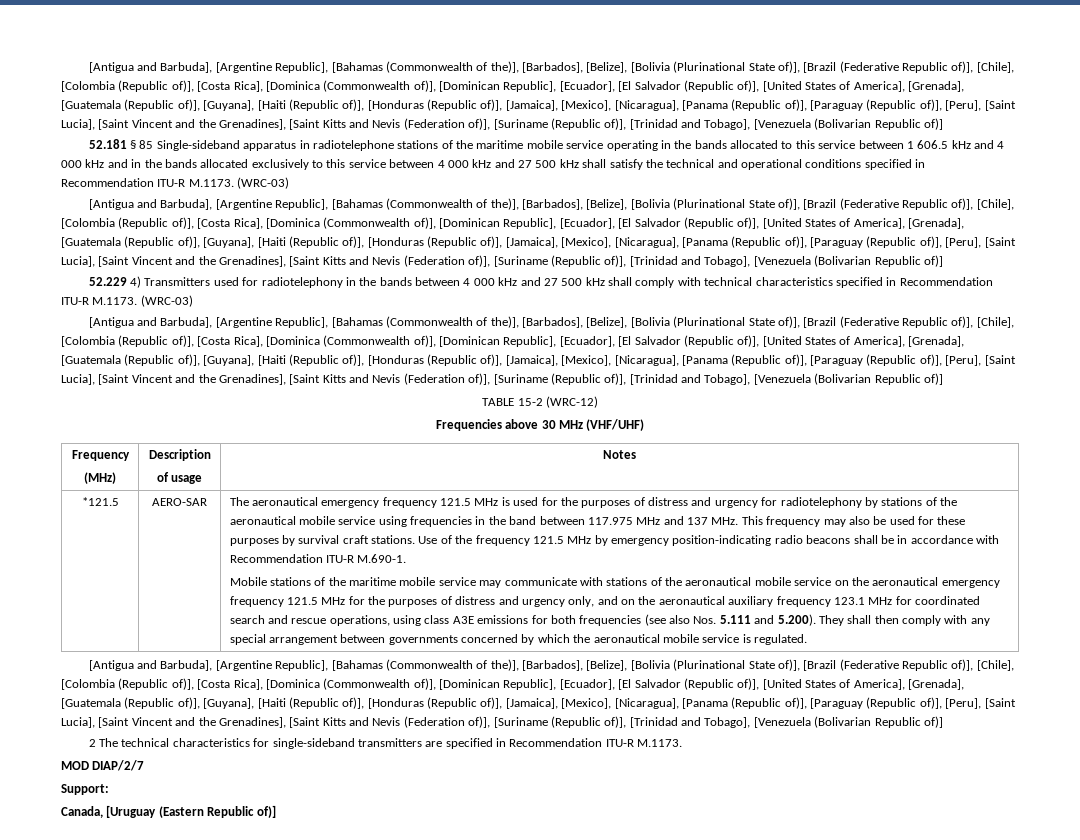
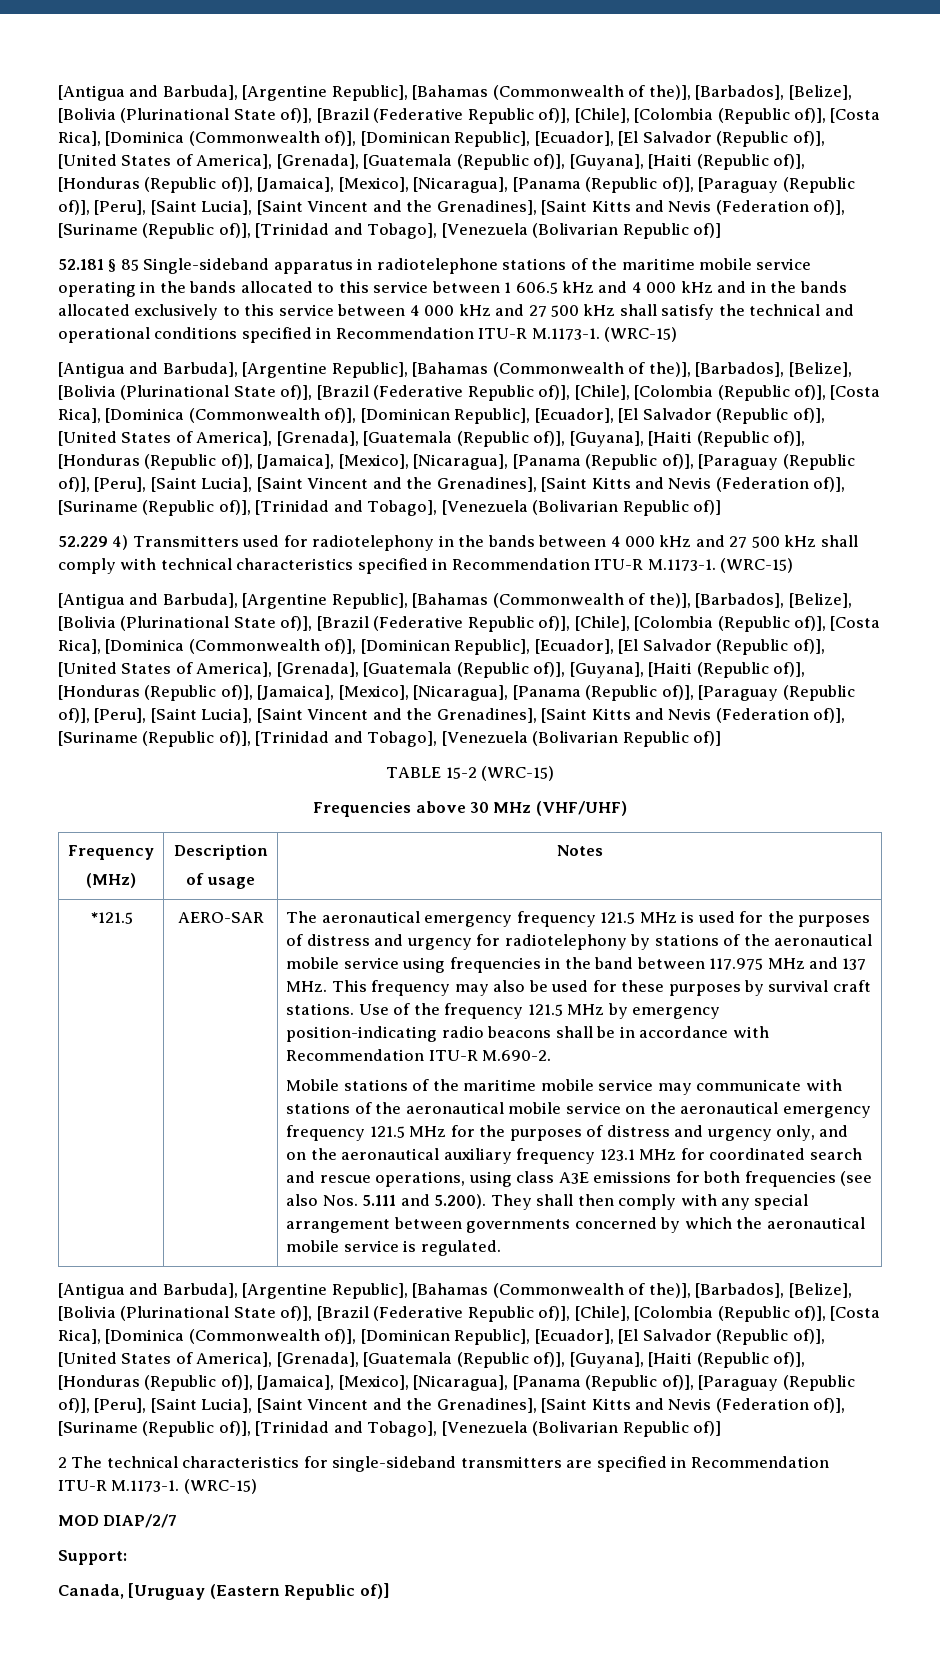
- 52.181 § 85 Single-sideband apparatus in radiotelephone stations of the maritime mobile service operating in the bands allocated to this service between 1 606.5 kHz and 4 000 kHz and in the bands allocated exclusively to this service between 4 000 kHz and 27 500 kHz shall satisfy the technical and operational conditions specified in Recommendation ITU-R M.1173. (WRC-03)
+ 52.181 § 85 Single-sideband apparatus in radiotelephone stations of the maritime mobile service operating in the bands allocated to this service between 1 606.5 kHz and 4 000 kHz and in the bands allocated exclusively to this service between 4 000 kHz and 27 500 kHz shall satisfy the technical and operational conditions specified in Recommendation ITU-R M.1173-1. (WRC-15)
- 52.229 4) Transmitters used for radiotelephony in the bands between 4 000 kHz and 27 500 kHz shall comply with technical characteristics specified in Recommendation ITU-R M.1173. (WRC-03)
+ 52.229 4) Transmitters used for radiotelephony in the bands between 4 000 kHz and 27 500 kHz shall comply with technical characteristics specified in Recommendation ITU-R M.1173-1. (WRC-15)
- TABLE 15-2 (WRC-12)
+ TABLE 15-2 (WRC-15)
- Use of the frequency 121.5 MHz by emergency position-indicating radio beacons shall be in accordance with Recommendation ITU-R M.690-1.
+ Use of the frequency 121.5 MHz by emergency position-indicating radio beacons shall be in accordance with Recommendation ITU-R M.690-2.
- 2 The technical characteristics for single-sideband transmitters are specified in Recommendation ITU-R M.1173.
+ 2 The technical characteristics for single-sideband transmitters are specified in Recommendation ITU-R M.1173-1. (WRC-15)

